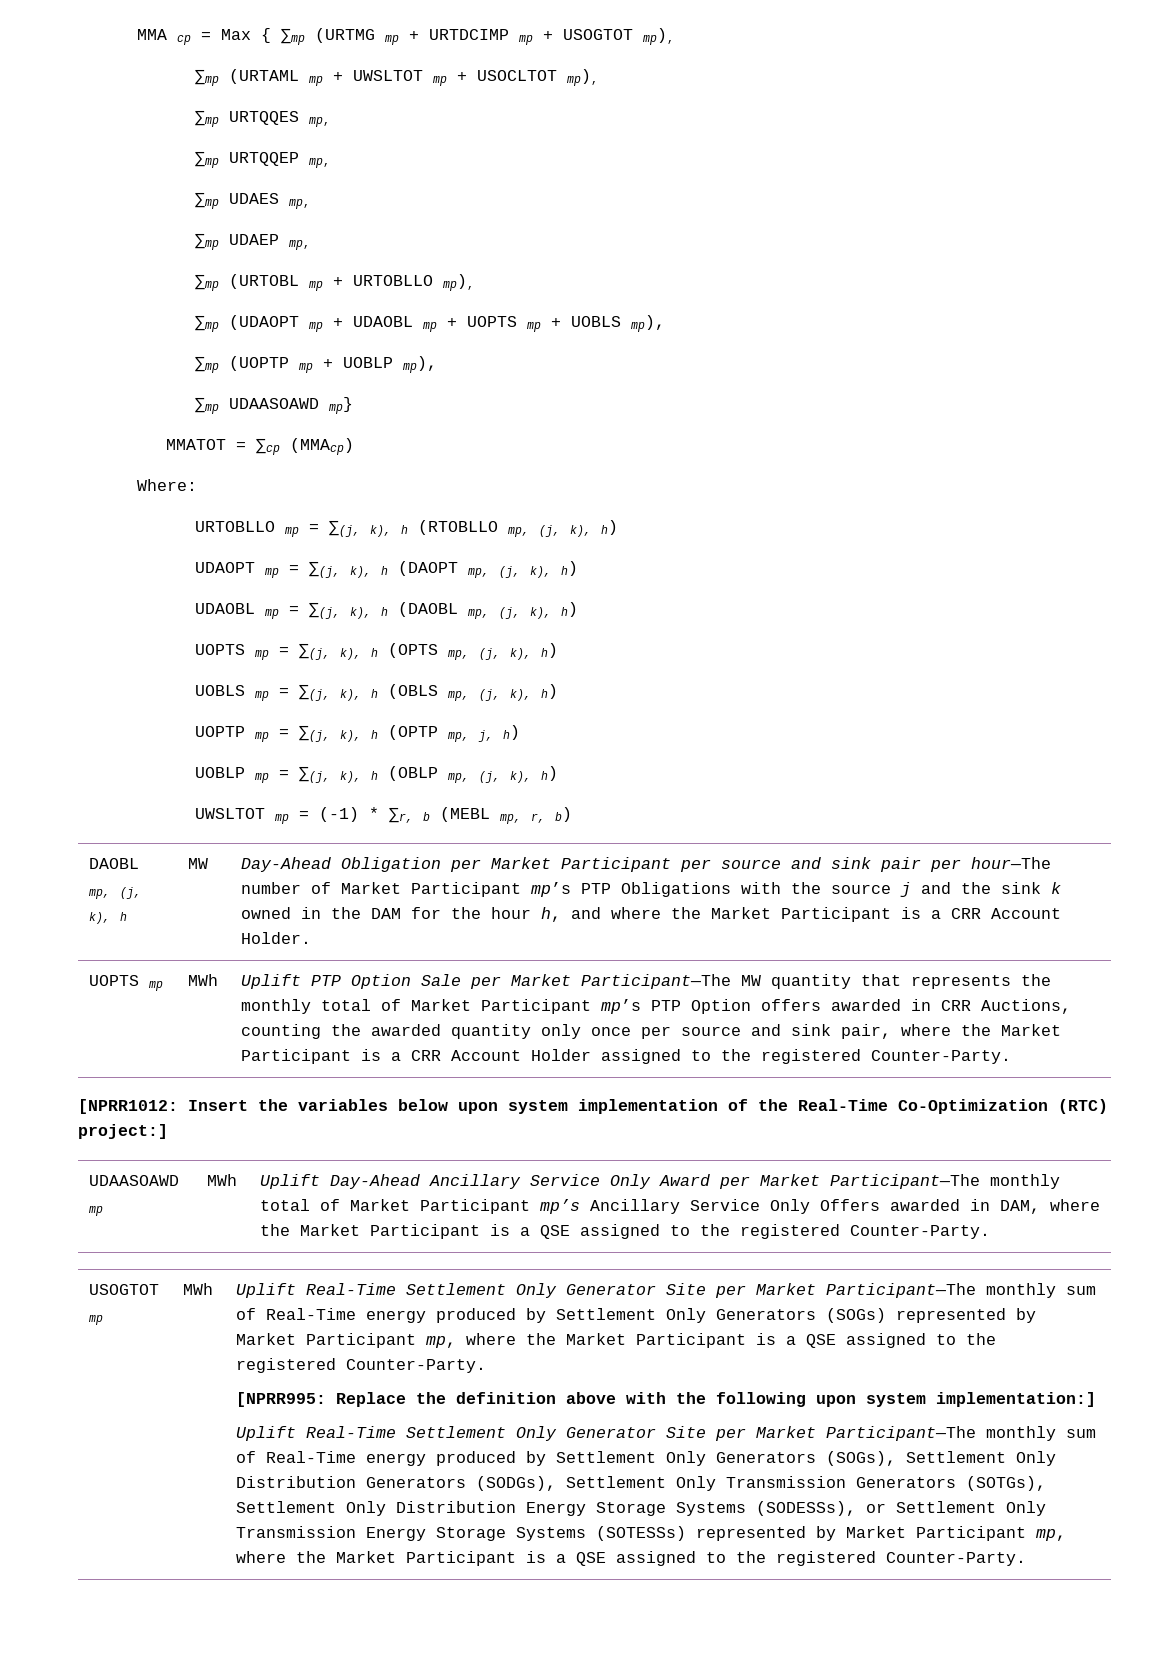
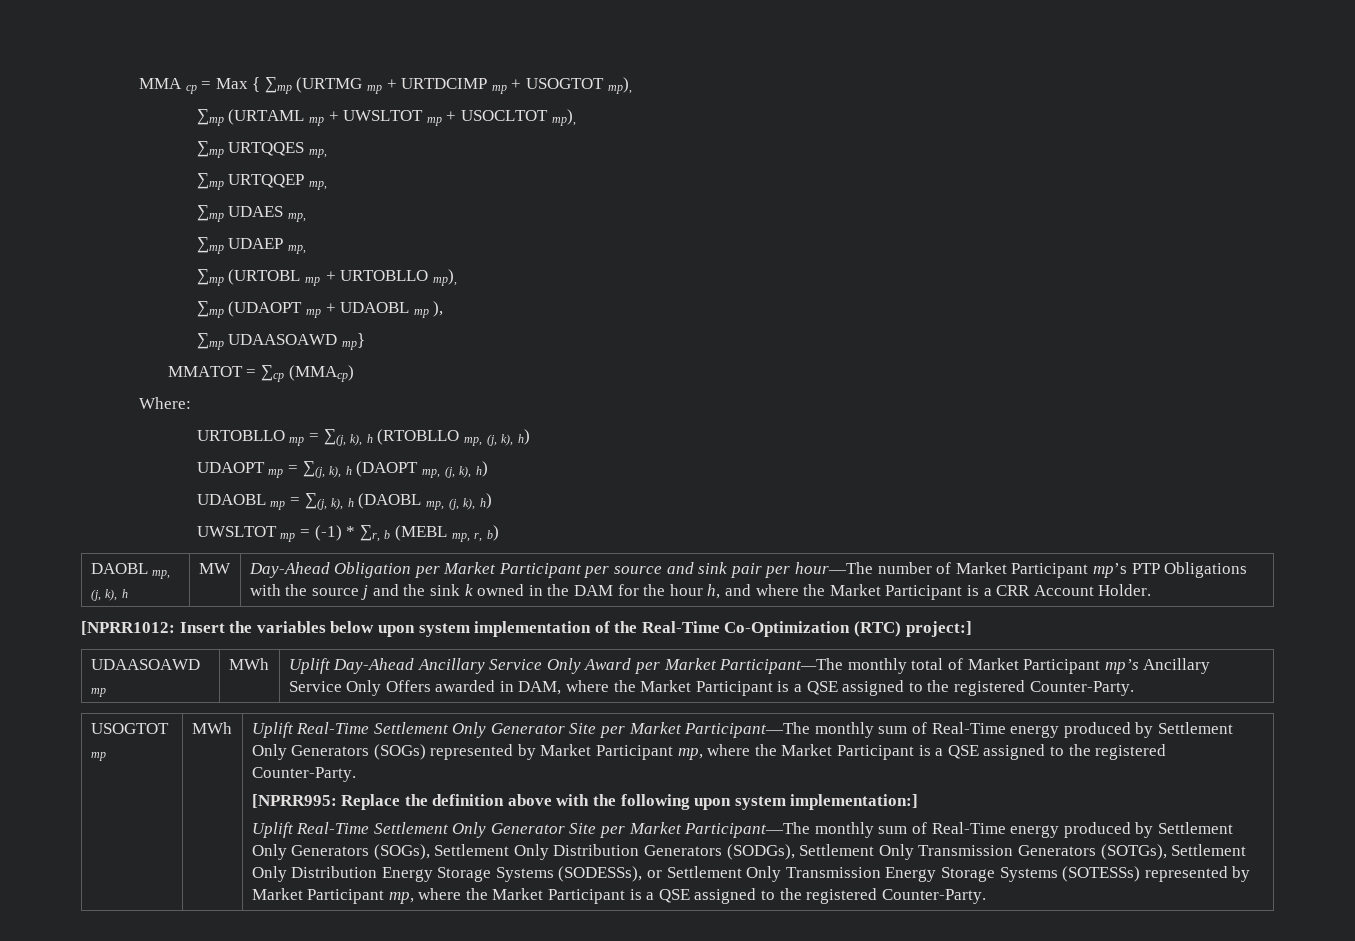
- ∑mp (UDAOPT mp + UDAOBL mp + UOPTS mp + UOBLS mp),
- ∑mp (UOPTP mp + UOBLP mp),
+ ∑mp (UDAOPT mp + UDAOBL mp ),
- UOPTS mp = ∑(j, k), h (OPTS mp, (j, k), h)
- UOBLS mp = ∑(j, k), h (OBLS mp, (j, k), h)
- UOPTP mp = ∑(j, k), h (OPTP mp, j, h)
- UOBLP mp = ∑(j, k), h (OBLP mp, (j, k), h)
- UOPTS mp | MWh | Uplift PTP Option Sale per Market Participant—The MW quantity that represents the monthly total of Market Participant mp’s PTP Option offers awarded in CRR Auctions, counting the awarded quantity only once per source and sink pair, where the Market Participant is a CRR Account Holder assigned to the registered Counter-Party.

